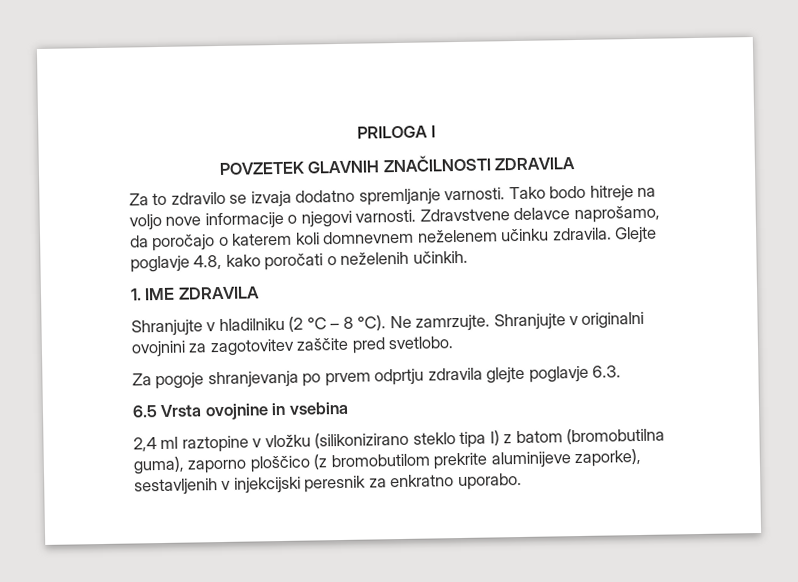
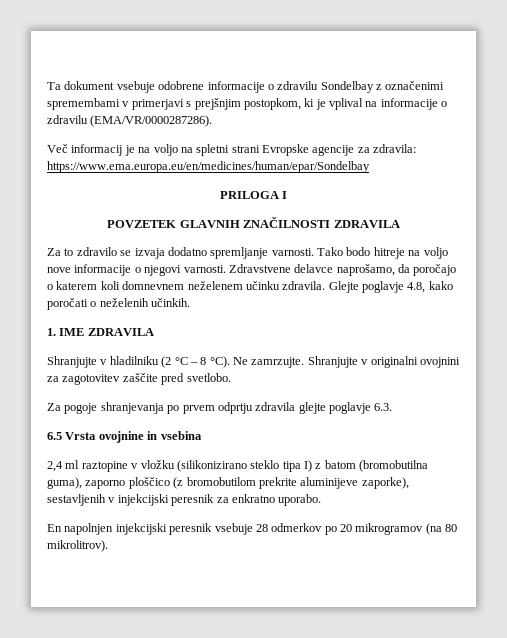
+ Ta dokument vsebuje odobrene informacije o zdravilu Sondelbay z označenimi spremembami v primerjavi s prejšnjim postopkom, ki je vplival na informacije o zdravilu (EMA/VR/0000287286).
+ Več informacij je na voljo na spletni strani Evropske agencije za zdravila: https://www.ema.europa.eu/en/medicines/human/epar/Sondelbay
+ En napolnjen injekcijski peresnik vsebuje 28 odmerkov po 20 mikrogramov (na 80 mikrolitrov).

